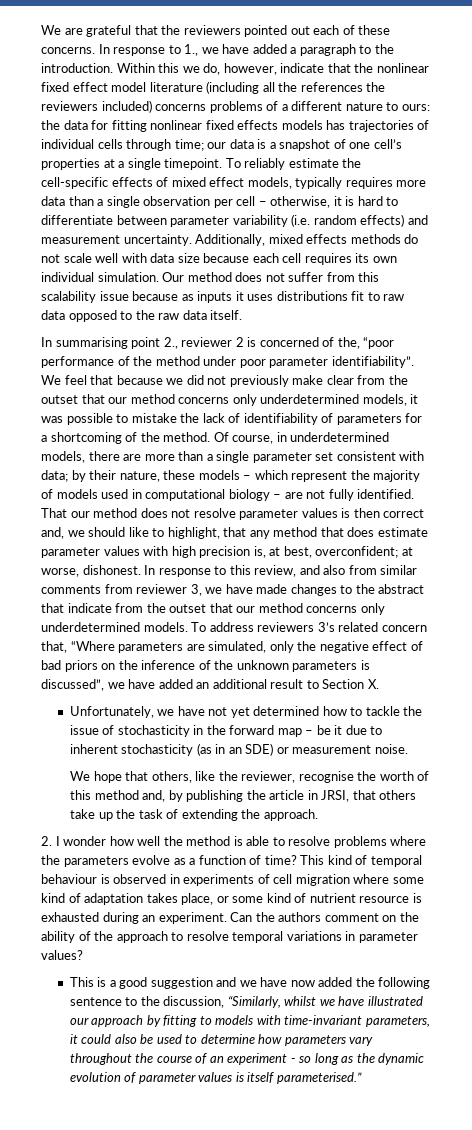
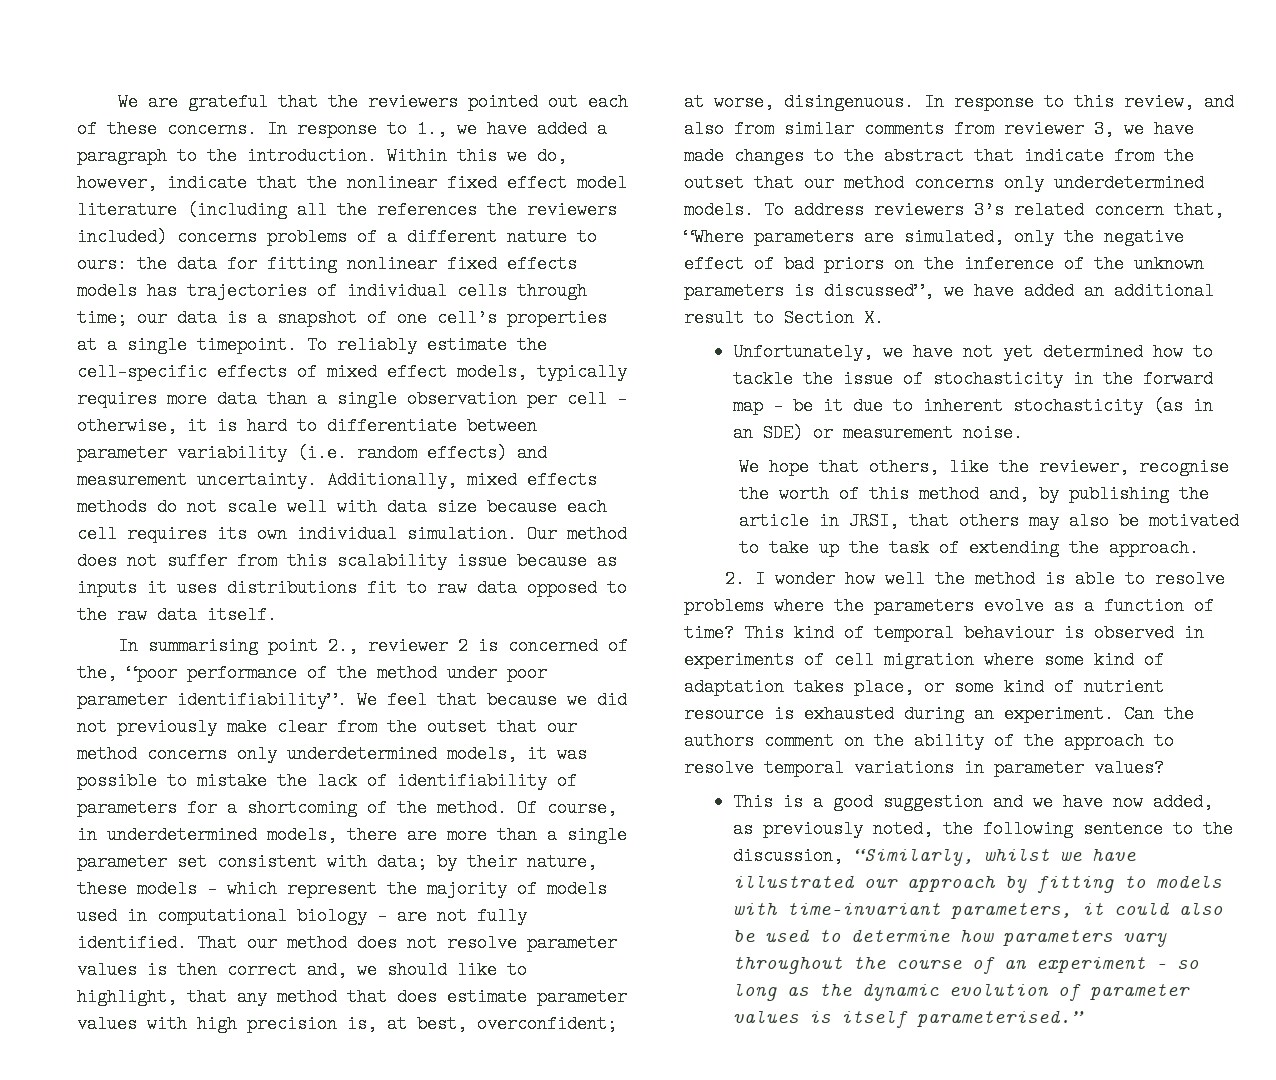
- That our method does not resolve parameter values is then correct and, we should like to highlight, that any method that does estimate parameter values with high precision is, at best, overconfident; at worse, dishonest.
+ That our method does not resolve parameter values is then correct and, we should like to highlight, that any method that does estimate parameter values with high precision is, at best, overconfident; at worse, disingenuous.
- We hope that others, like the reviewer, recognise the worth of this method and, by publishing the article in JRSI, that others take up the task of extending the approach.
+ We hope that others, like the reviewer, recognise the worth of this method and, by publishing the article in JRSI, that others may also be motivated to take up the task of extending the approach.
- This is a good suggestion and we have now added the following sentence to the discussion, “Similarly, whilst we have illustrated our approach by fitting to models with time-invariant parameters, it could also be used to determine how parameters vary throughout the course of an experiment - so long as the dynamic evolution of parameter values is itself parameterised.”
+ This is a good suggestion and we have now added, as previously noted, the following sentence to the discussion, “Similarly, whilst we have illustrated our approach by fitting to models with time-invariant parameters, it could also be used to determine how parameters vary throughout the course of an experiment - so long as the dynamic evolution of parameter values is itself parameterised.”

